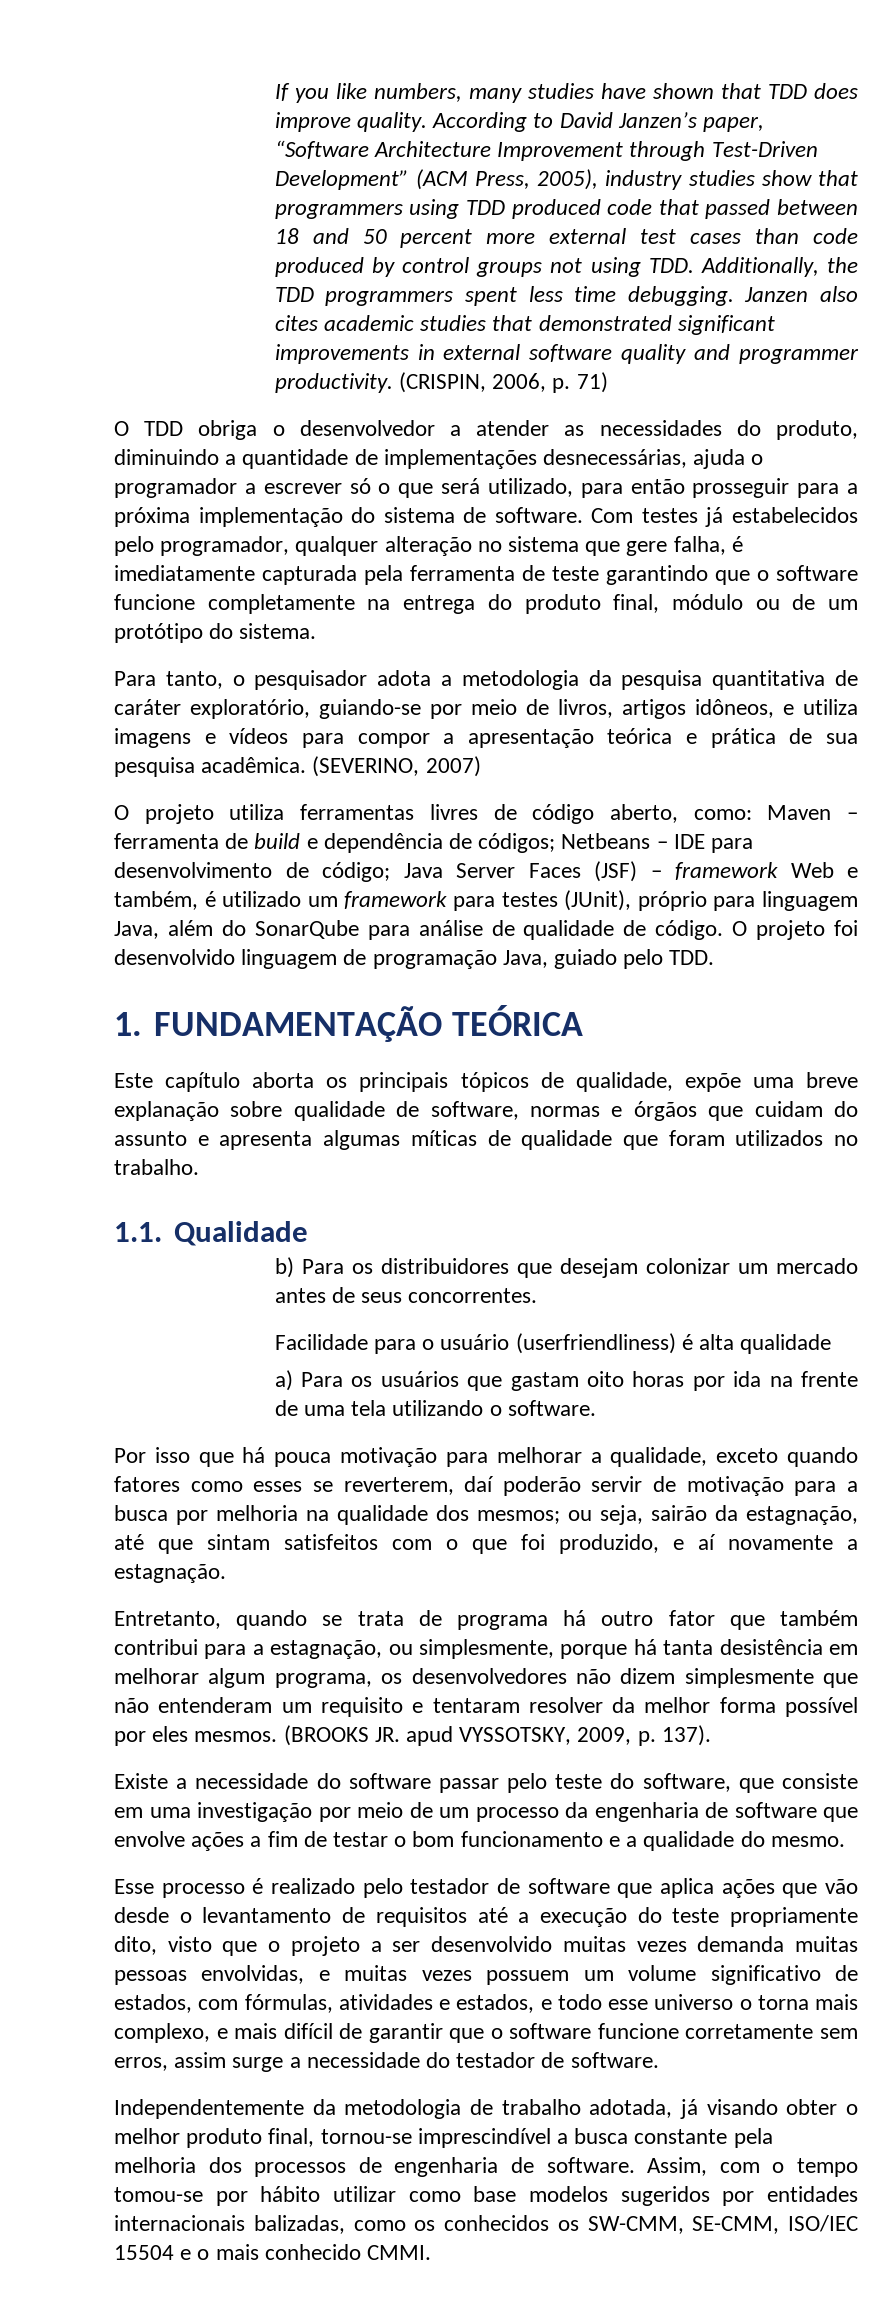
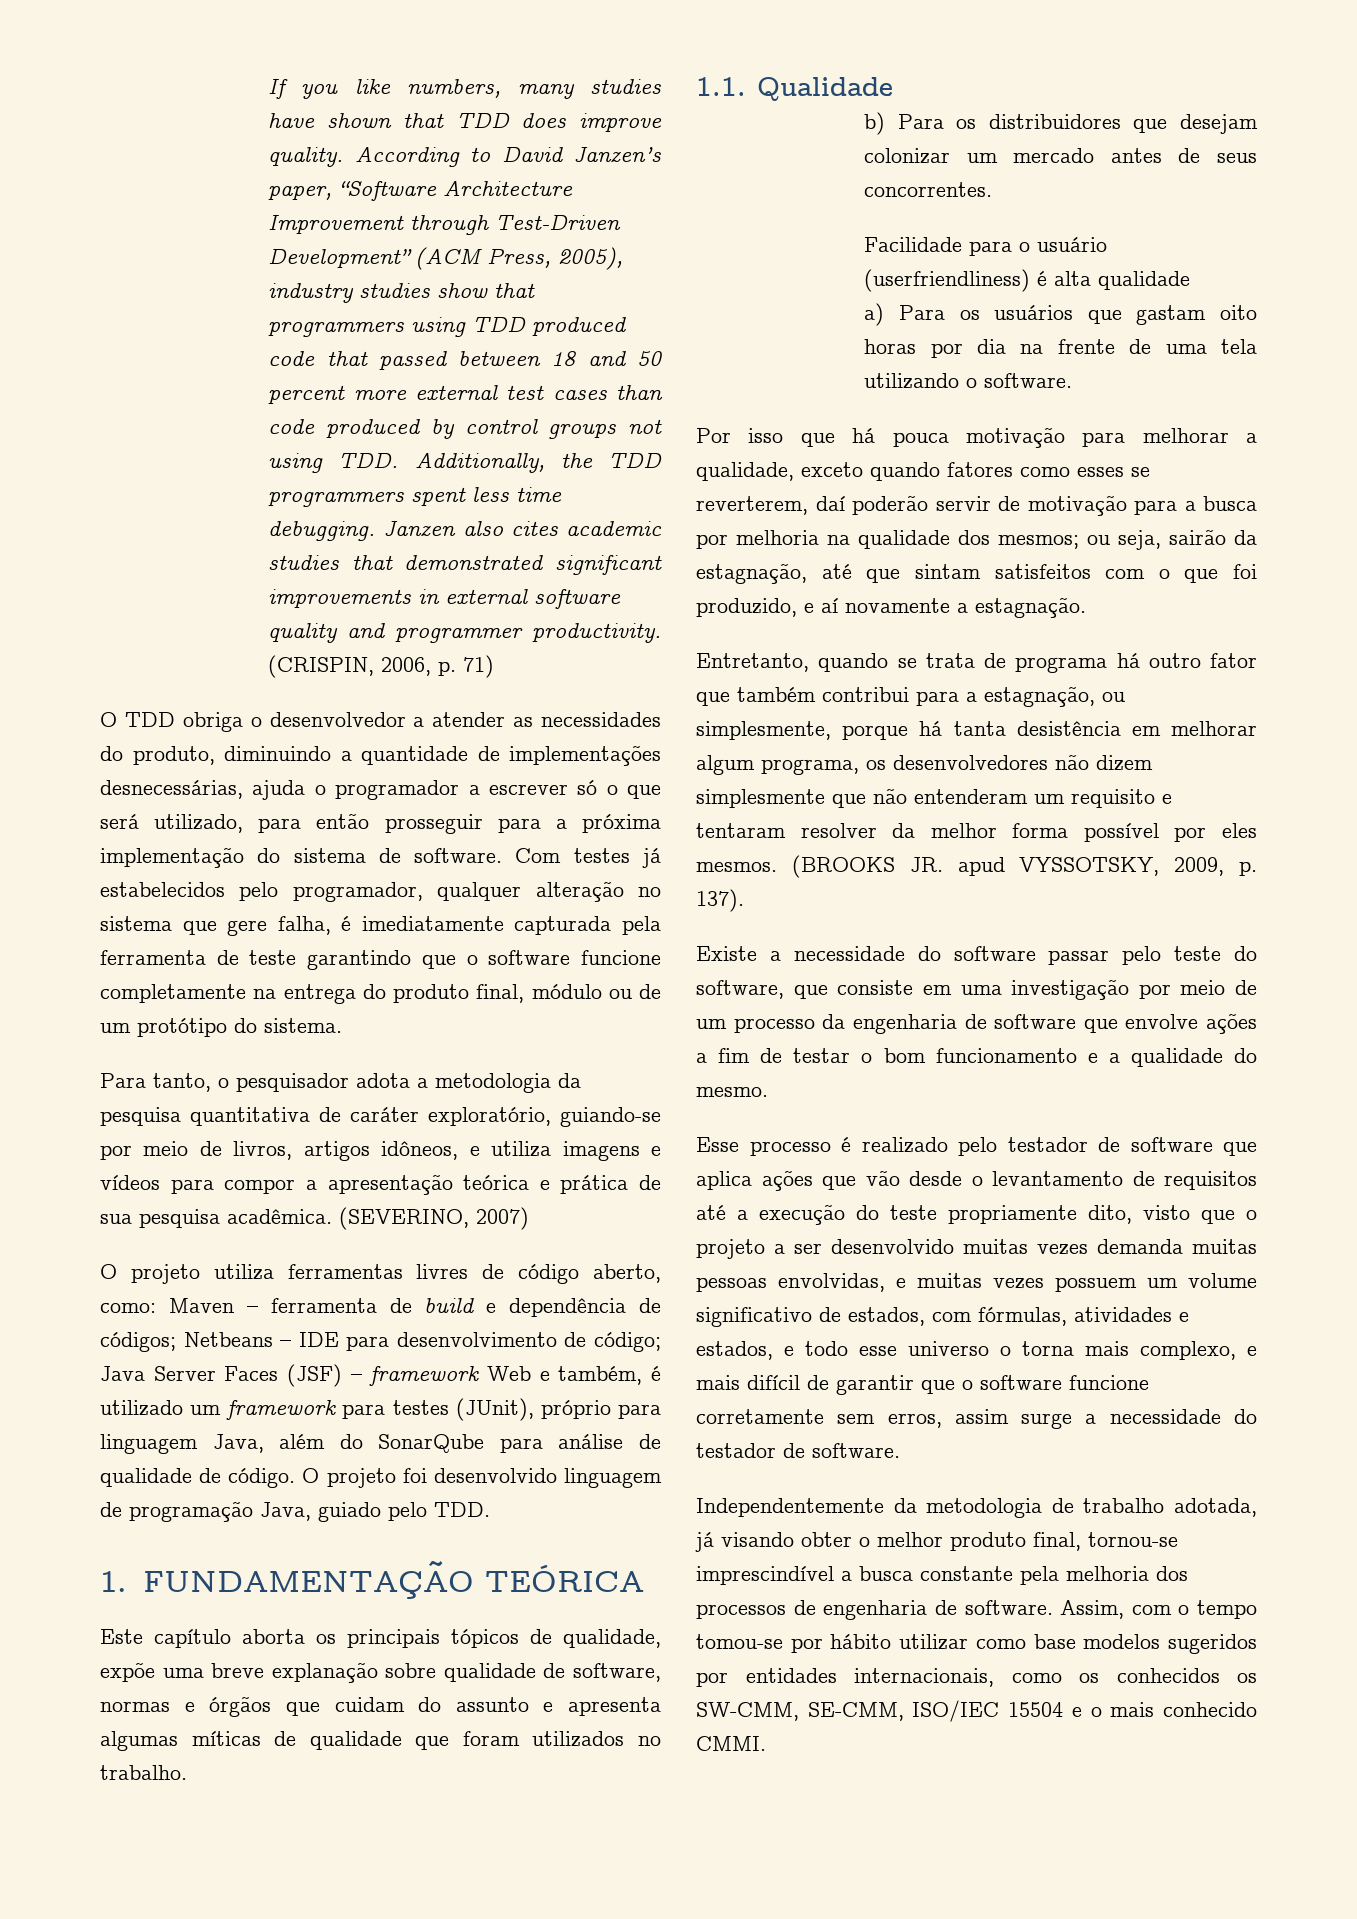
- a) Para os usuários que gastam oito horas por ida na frente de uma tela utilizando o software.
+ a) Para os usuários que gastam oito horas por dia na frente de uma tela utilizando o software.
- Assim, com o tempo tomou-se por hábito utilizar como base modelos sugeridos por entidades internacionais balizadas, como os conhecidos os SW-CMM, SE-CMM, ISO/IEC 15504 e o mais conhecido CMMI.
+ Assim, com o tempo tomou-se por hábito utilizar como base modelos sugeridos por entidades internacionais, como os conhecidos os SW-CMM, SE-CMM, ISO/IEC 15504 e o mais conhecido CMMI.

